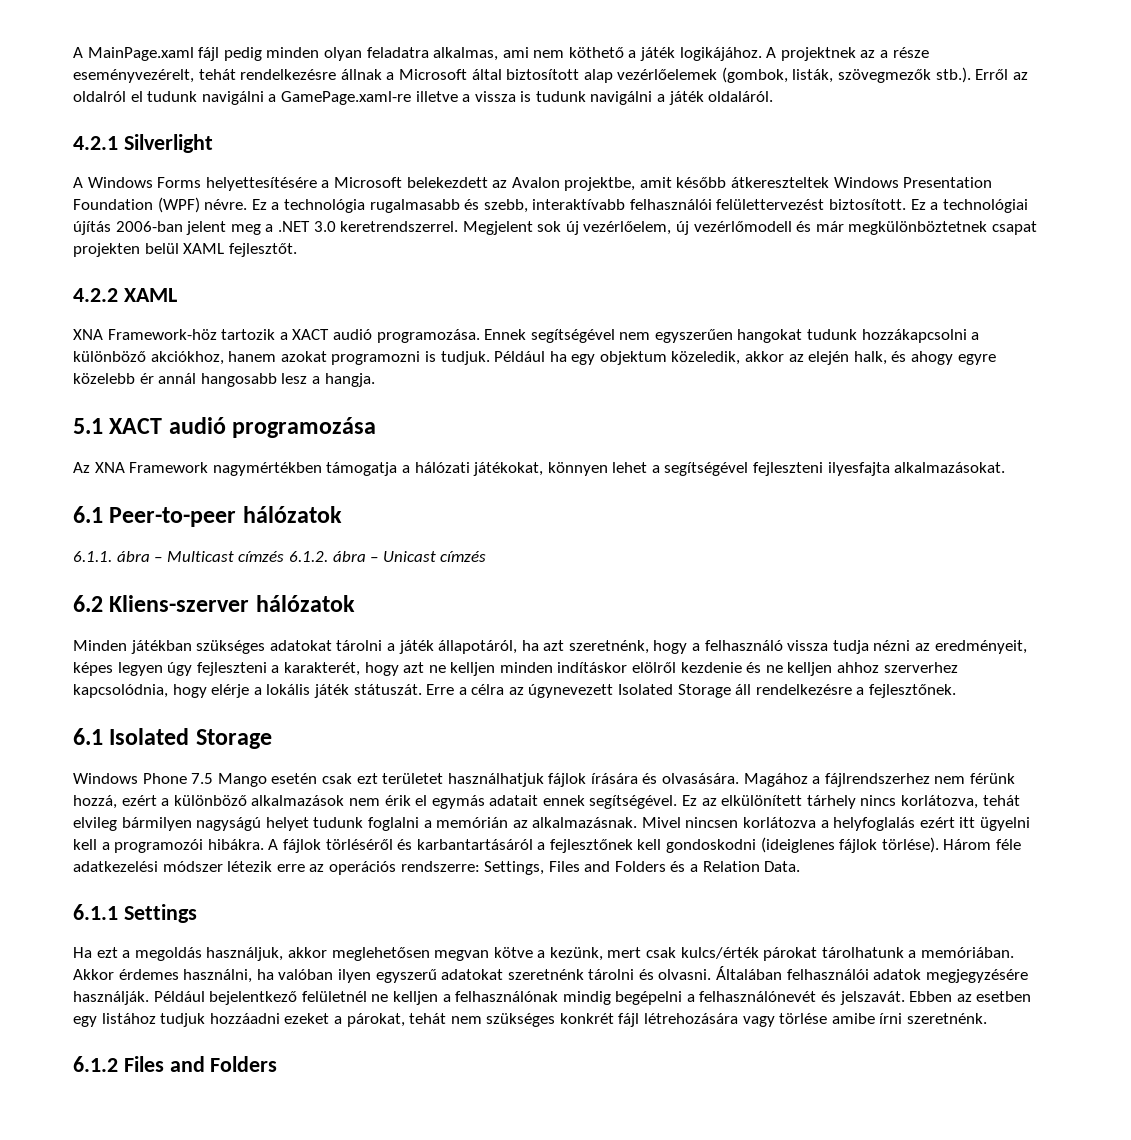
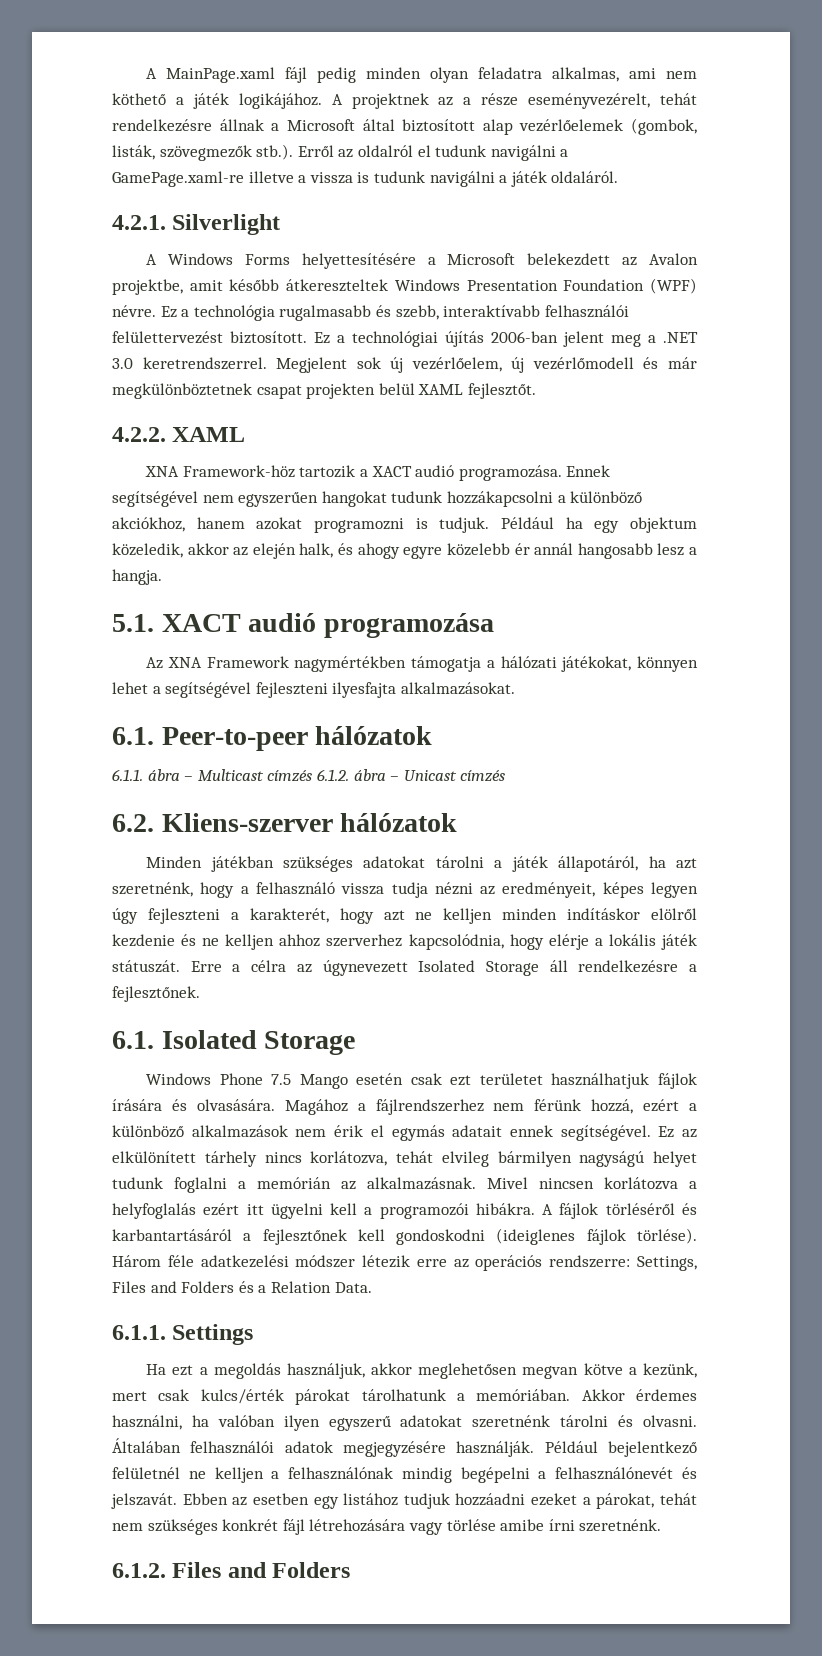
- 4.2.1 Silverlight
+ 4.2.1. Silverlight
- 4.2.2 XAML
+ 4.2.2. XAML
- 5.1 XACT audió programozása
+ 5.1. XACT audió programozása
- 6.1 Peer-to-peer hálózatok
+ 6.1. Peer-to-peer hálózatok
- 6.2 Kliens-szerver hálózatok
+ 6.2. Kliens-szerver hálózatok
- 6.1 Isolated Storage
+ 6.1. Isolated Storage
- 6.1.1 Settings
+ 6.1.1. Settings
- 6.1.2 Files and Folders
+ 6.1.2. Files and Folders

